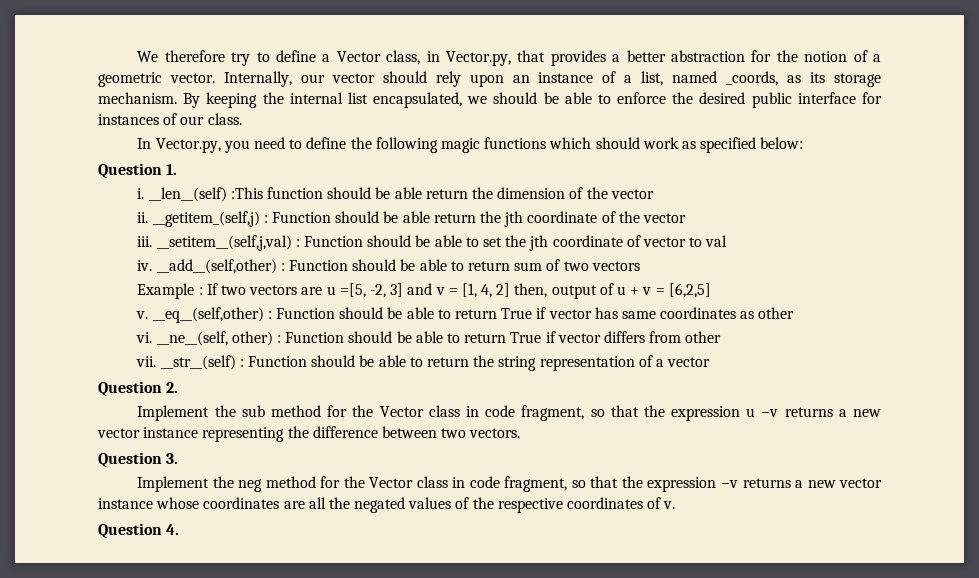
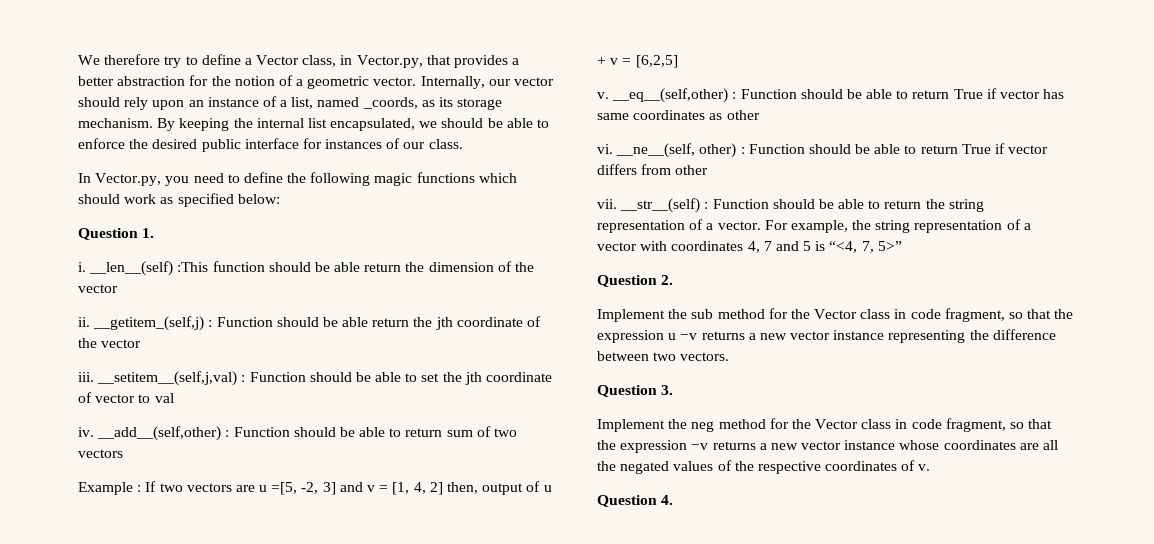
- __str__(self) : Function should be able to return the string representation of a vector
+ __str__(self) : Function should be able to return the string representation of a vector. For example, the string representation of a vector with coordinates 4, 7 and 5 is “<4, 7, 5>”

